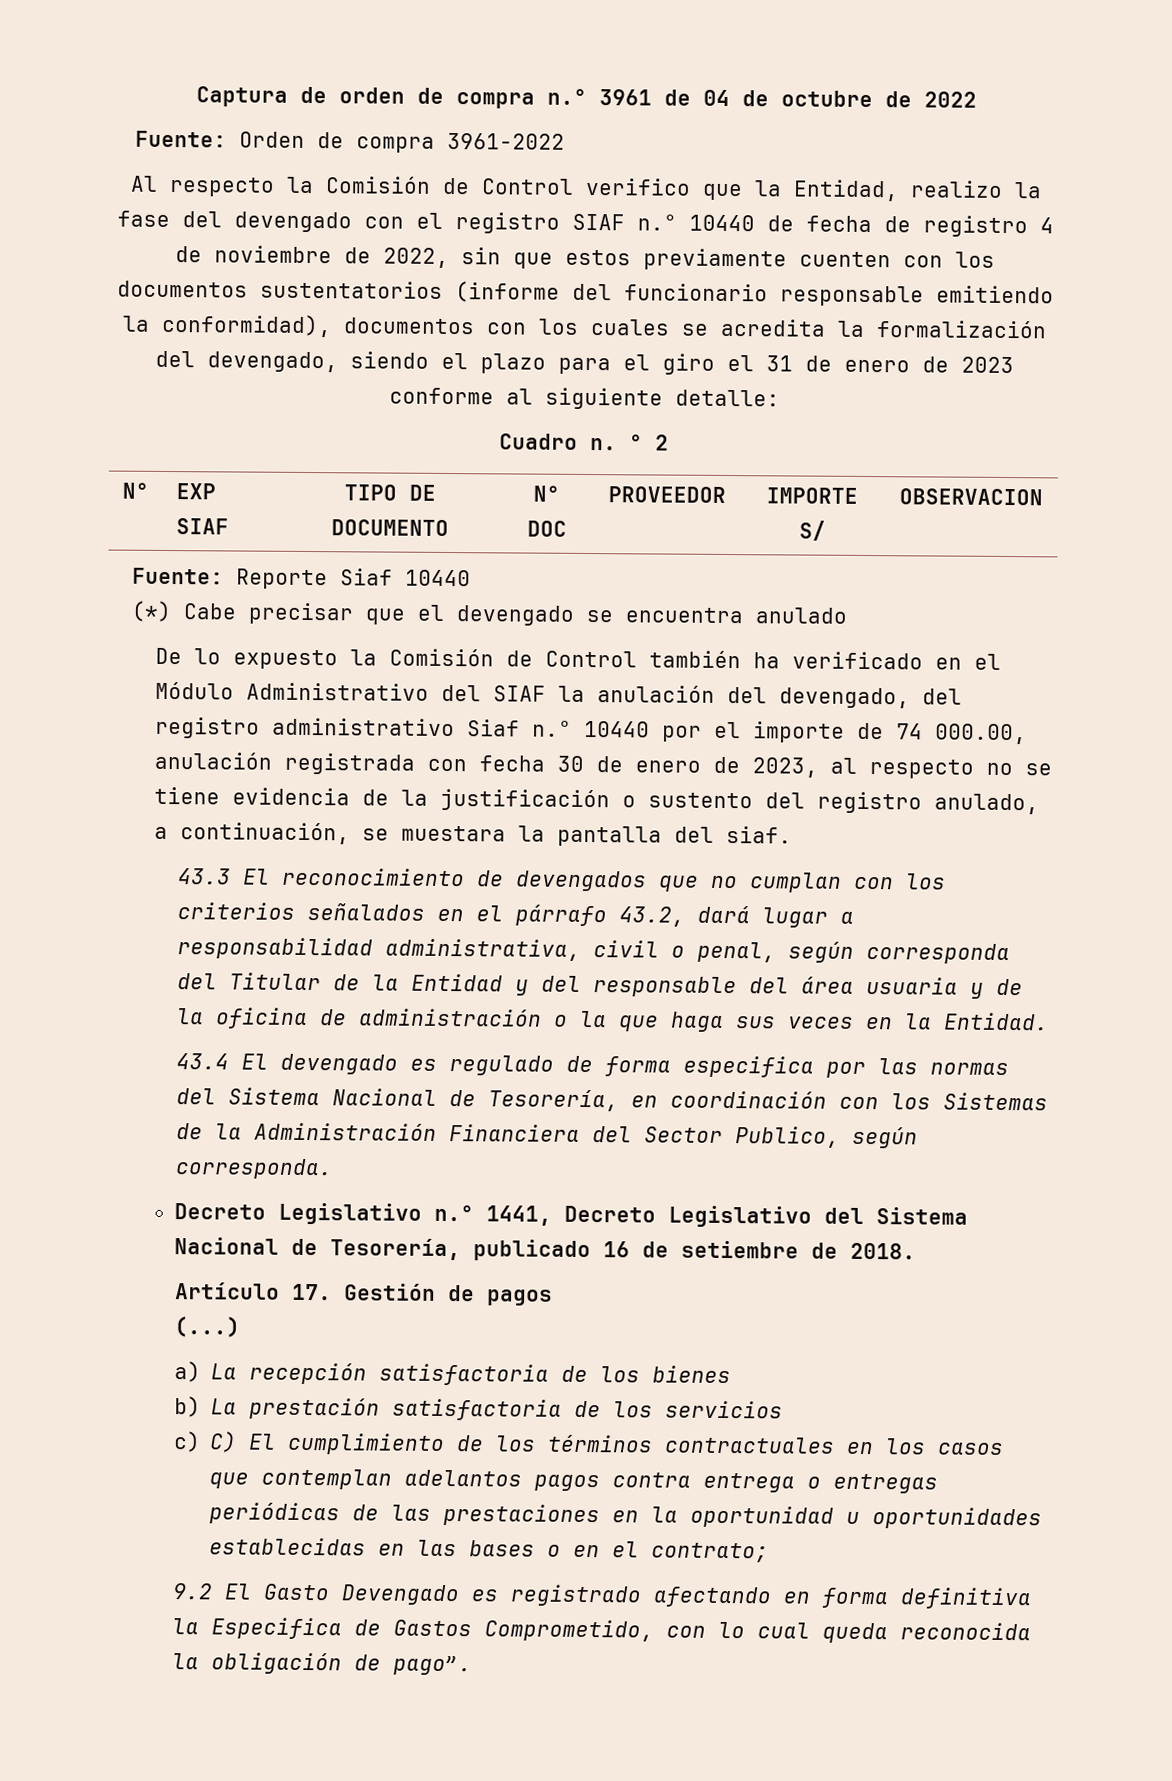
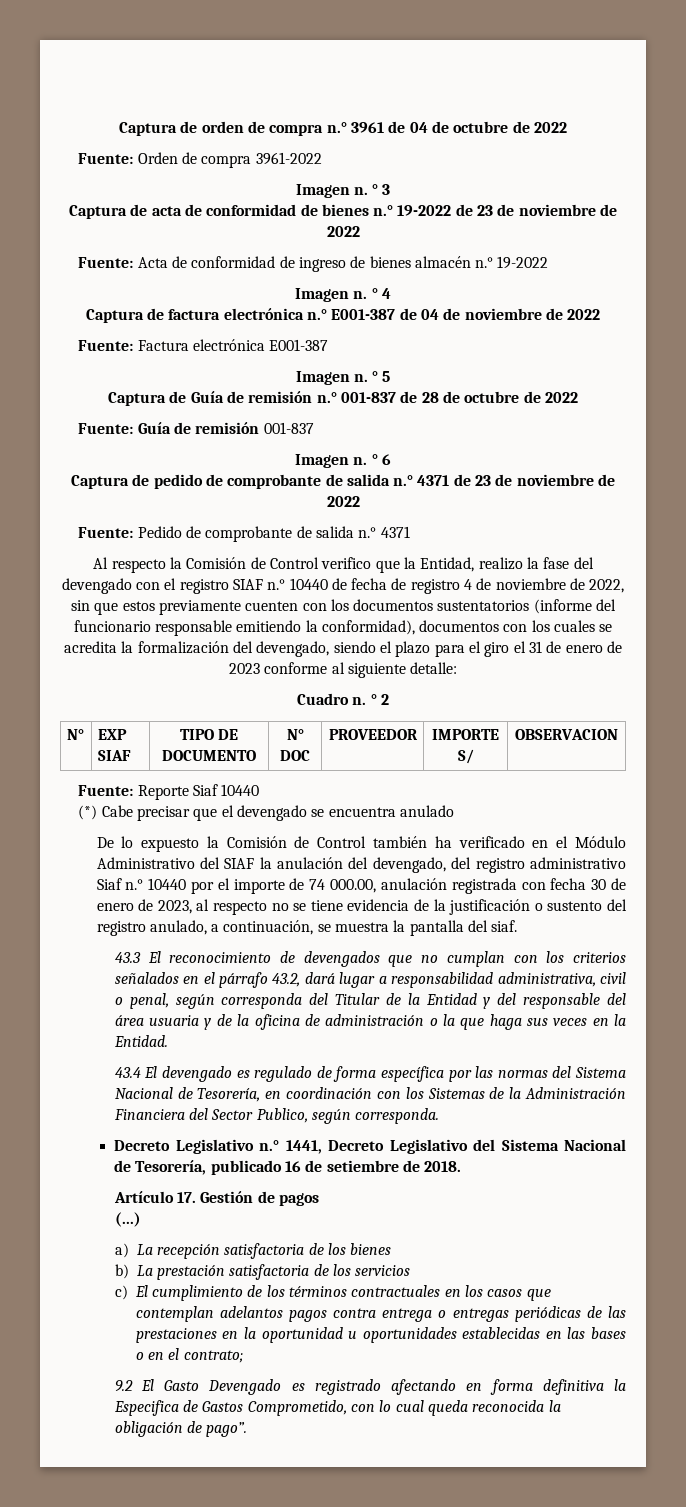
+ Imagen n. ° 3
+ Captura de acta de conformidad de bienes n.° 19-2022 de 23 de noviembre de 2022
+ Fuente: Acta de conformidad de ingreso de bienes almacén n.° 19-2022
+ Imagen n. ° 4
+ Captura de factura electrónica n.° E001-387 de 04 de noviembre de 2022
+ Fuente: Factura electrónica E001-387
+ Imagen n. ° 5
+ Captura de Guía de remisión n.° 001-837 de 28 de octubre de 2022
+ Fuente: Guía de remisión 001-837
+ Imagen n. ° 6
+ Captura de pedido de comprobante de salida n.° 4371 de 23 de noviembre de 2022
+ Fuente: Pedido de comprobante de salida n.° 4371
- De lo expuesto la Comisión de Control también ha verificado en el Módulo Administrativo del SIAF la anulación del devengado, del registro administrativo Siaf n.° 10440 por el importe de 74 000.00, anulación registrada con fecha 30 de enero de 2023, al respecto no se tiene evidencia de la justificación o sustento del registro anulado, a continuación, se muestara la pantalla del siaf.
+ De lo expuesto la Comisión de Control también ha verificado en el Módulo Administrativo del SIAF la anulación del devengado, del registro administrativo Siaf n.° 10440 por el importe de 74 000.00, anulación registrada con fecha 30 de enero de 2023, al respecto no se tiene evidencia de la justificación o sustento del registro anulado, a continuación, se muestra la pantalla del siaf.
- 43.4 El devengado es regulado de forma especifica por las normas del Sistema Nacional de Tesorería, en coordinación con los Sistemas de la Administración Financiera del Sector Publico, según corresponda.
+ 43.4 El devengado es regulado de forma específica por las normas del Sistema Nacional de Tesorería, en coordinación con los Sistemas de la Administración Financiera del Sector Publico, según corresponda.
- c) C) El cumplimiento de los términos contractuales en los casos que contemplan adelantos pagos contra entrega o entregas periódicas de las prestaciones en la oportunidad u oportunidades establecidas en las bases o en el contrato;
+ c) El cumplimiento de los términos contractuales en los casos que contemplan adelantos pagos contra entrega o entregas periódicas de las prestaciones en la oportunidad u oportunidades establecidas en las bases o en el contrato;

